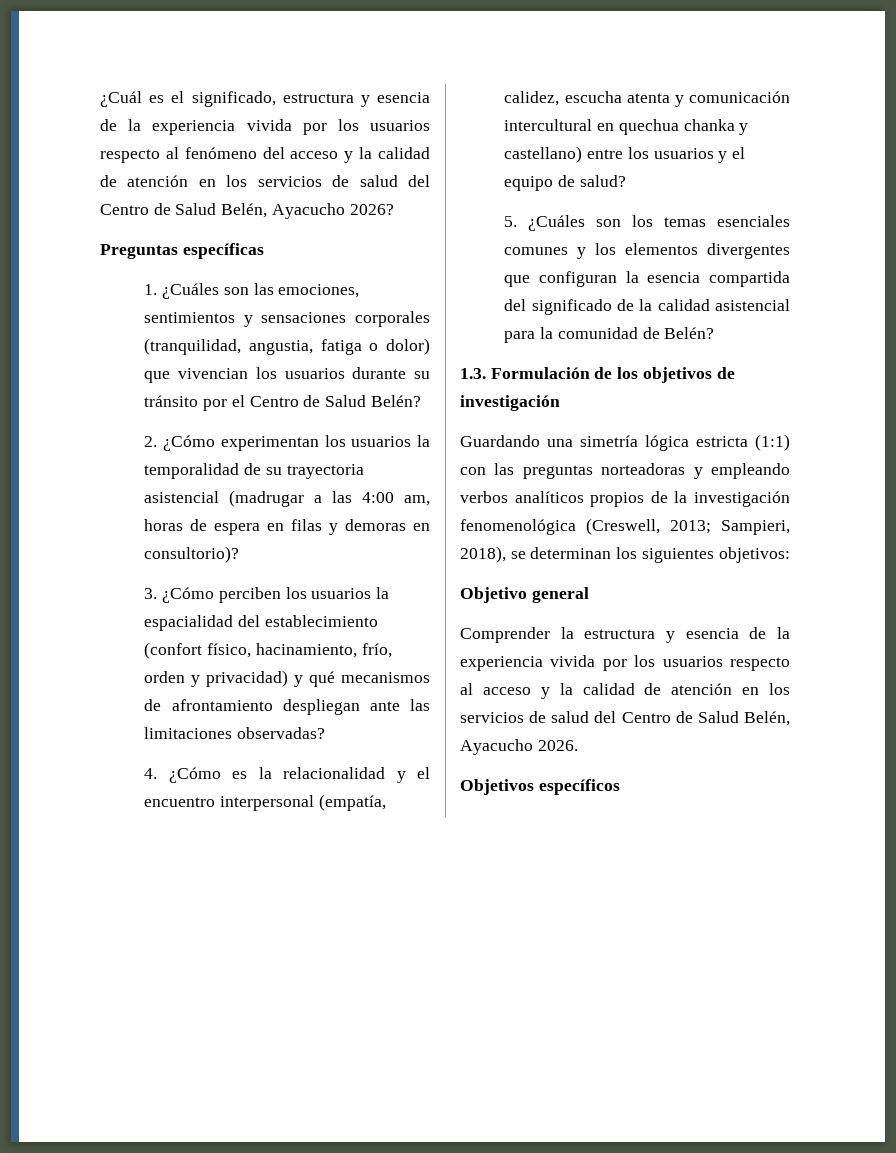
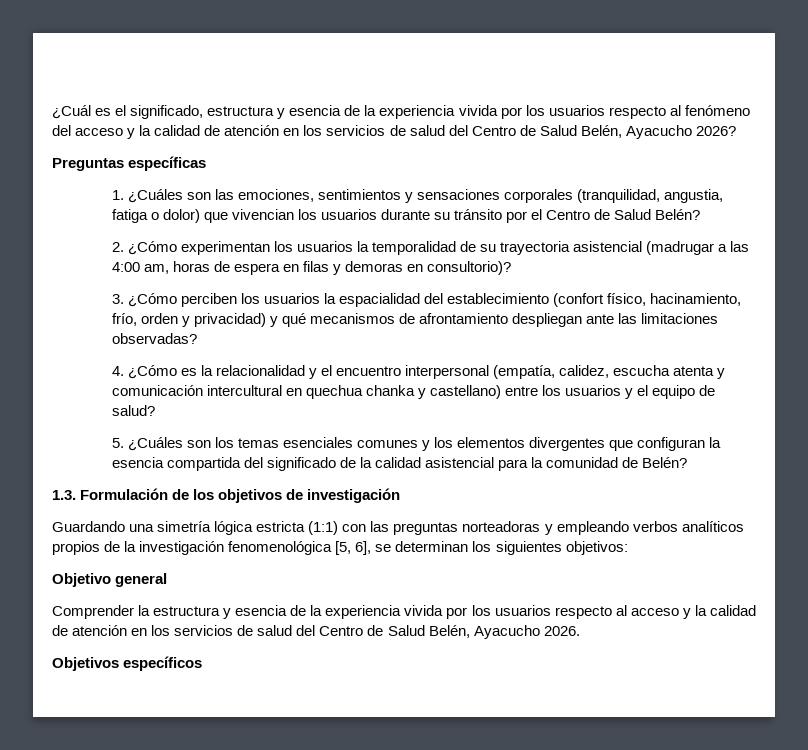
- Guardando una simetría lógica estricta (1:1) con las preguntas norteadoras y empleando verbos analíticos propios de la investigación fenomenológica (Creswell, 2013; Sampieri, 2018), se determinan los siguientes objetivos:
+ Guardando una simetría lógica estricta (1:1) con las preguntas norteadoras y empleando verbos analíticos propios de la investigación fenomenológica [5, 6], se determinan los siguientes objetivos:

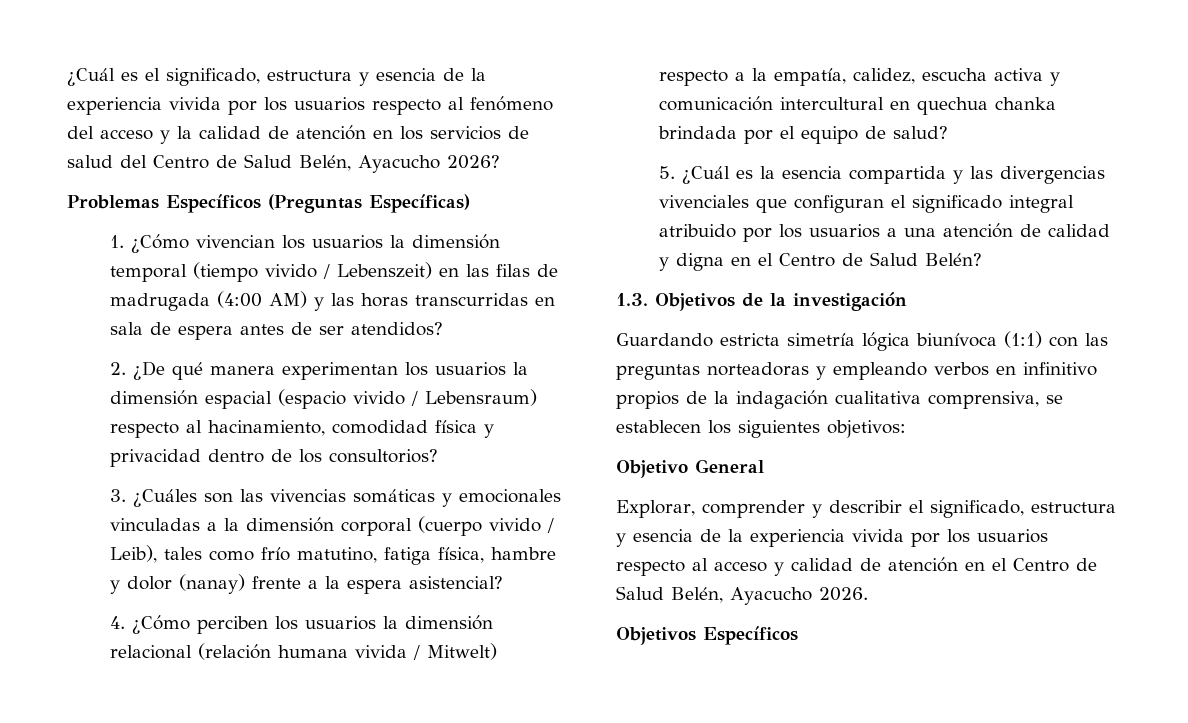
- Preguntas específicas
- 1. ¿Cuáles son las emociones, sentimientos y sensaciones corporales (tranquilidad, angustia, fatiga o dolor) que vivencian los usuarios durante su tránsito por el Centro de Salud Belén?
- 2. ¿Cómo experimentan los usuarios la temporalidad de su trayectoria asistencial (madrugar a las 4:00 am, horas de espera en filas y demoras en consultorio)?
- 3. ¿Cómo perciben los usuarios la espacialidad del establecimiento (confort físico, hacinamiento, frío, orden y privacidad) y qué mecanismos de afrontamiento despliegan ante las limitaciones observadas?
- 4. ¿Cómo es la relacionalidad y el encuentro interpersonal (empatía, calidez, escucha atenta y comunicación intercultural en quechua chanka y castellano) entre los usuarios y el equipo de salud?
- 5. ¿Cuáles son los temas esenciales comunes y los elementos divergentes que configuran la esencia compartida del significado de la calidad asistencial para la comunidad de Belén?
- 1.3. Formulación de los objetivos de investigación
+ Problemas Específicos (Preguntas Específicas)
+ 1. ¿Cómo vivencian los usuarios la dimensión temporal (tiempo vivido / Lebenszeit) en las filas de madrugada (4:00 AM) y las horas transcurridas en sala de espera antes de ser atendidos?
+ 2. ¿De qué manera experimentan los usuarios la dimensión espacial (espacio vivido / Lebensraum) respecto al hacinamiento, comodidad física y privacidad dentro de los consultorios?
+ 3. ¿Cuáles son las vivencias somáticas y emocionales vinculadas a la dimensión corporal (cuerpo vivido / Leib), tales como frío matutino, fatiga física, hambre y dolor (nanay) frente a la espera asistencial?
+ 4. ¿Cómo perciben los usuarios la dimensión relacional (relación humana vivida / Mitwelt) respecto a la empatía, calidez, escucha activa y comunicación intercultural en quechua chanka brindada por el equipo de salud?
+ 5. ¿Cuál es la esencia compartida y las divergencias vivenciales que configuran el significado integral atribuido por los usuarios a una atención de calidad y digna en el Centro de Salud Belén?
+ 1.3. Objetivos de la investigación
- Guardando una simetría lógica estricta (1:1) con las preguntas norteadoras y empleando verbos analíticos propios de la investigación fenomenológica [5, 6], se determinan los siguientes objetivos:
- Objetivo general
- Comprender la estructura y esencia de la experiencia vivida por los usuarios respecto al acceso y la calidad de atención en los servicios de salud del Centro de Salud Belén, Ayacucho 2026.
+ Guardando estricta simetría lógica biunívoca (1:1) con las preguntas norteadoras y empleando verbos en infinitivo propios de la indagación cualitativa comprensiva, se establecen los siguientes objetivos:
+ Objetivo General
+ Explorar, comprender y describir el significado, estructura y esencia de la experiencia vivida por los usuarios respecto al acceso y calidad de atención en el Centro de Salud Belén, Ayacucho 2026.
- Objetivos específicos
+ Objetivos Específicos

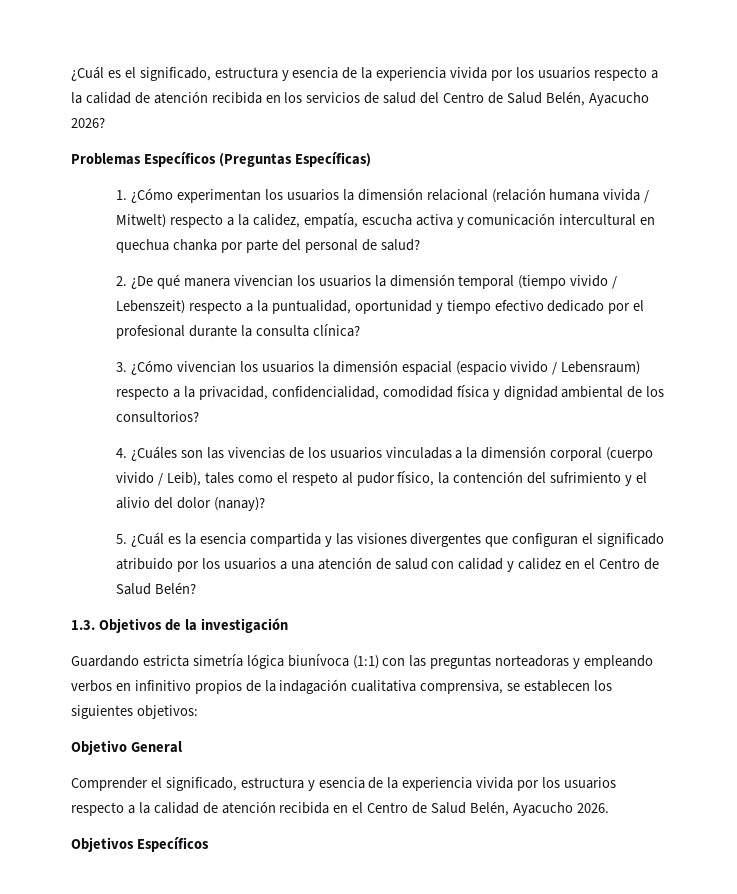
- ¿Cuál es el significado, estructura y esencia de la experiencia vivida por los usuarios respecto al fenómeno del acceso y la calidad de atención en los servicios de salud del Centro de Salud Belén, Ayacucho 2026?
+ ¿Cuál es el significado, estructura y esencia de la experiencia vivida por los usuarios respecto a la calidad de atención recibida en los servicios de salud del Centro de Salud Belén, Ayacucho 2026?
- 1. ¿Cómo vivencian los usuarios la dimensión temporal (tiempo vivido / Lebenszeit) en las filas de madrugada (4:00 AM) y las horas transcurridas en sala de espera antes de ser atendidos?
- 2. ¿De qué manera experimentan los usuarios la dimensión espacial (espacio vivido / Lebensraum) respecto al hacinamiento, comodidad física y privacidad dentro de los consultorios?
- 3. ¿Cuáles son las vivencias somáticas y emocionales vinculadas a la dimensión corporal (cuerpo vivido / Leib), tales como frío matutino, fatiga física, hambre y dolor (nanay) frente a la espera asistencial?
- 4. ¿Cómo perciben los usuarios la dimensión relacional (relación humana vivida / Mitwelt) respecto a la empatía, calidez, escucha activa y comunicación intercultural en quechua chanka brindada por el equipo de salud?
+ 1. ¿Cómo experimentan los usuarios la dimensión relacional (relación humana vivida / Mitwelt) respecto a la calidez, empatía, escucha activa y comunicación intercultural en quechua chanka por parte del personal de salud?
+ 2. ¿De qué manera vivencian los usuarios la dimensión temporal (tiempo vivido / Lebenszeit) respecto a la puntualidad, oportunidad y tiempo efectivo dedicado por el profesional durante la consulta clínica?
+ 3. ¿Cómo vivencian los usuarios la dimensión espacial (espacio vivido / Lebensraum) respecto a la privacidad, confidencialidad, comodidad física y dignidad ambiental de los consultorios?
+ 4. ¿Cuáles son las vivencias de los usuarios vinculadas a la dimensión corporal (cuerpo vivido / Leib), tales como el respeto al pudor físico, la contención del sufrimiento y el alivio del dolor (nanay)?
- 5. ¿Cuál es la esencia compartida y las divergencias vivenciales que configuran el significado integral atribuido por los usuarios a una atención de calidad y digna en el Centro de Salud Belén?
+ 5. ¿Cuál es la esencia compartida y las visiones divergentes que configuran el significado atribuido por los usuarios a una atención de salud con calidad y calidez en el Centro de Salud Belén?
- Explorar, comprender y describir el significado, estructura y esencia de la experiencia vivida por los usuarios respecto al acceso y calidad de atención en el Centro de Salud Belén, Ayacucho 2026.
+ Comprender el significado, estructura y esencia de la experiencia vivida por los usuarios respecto a la calidad de atención recibida en el Centro de Salud Belén, Ayacucho 2026.

